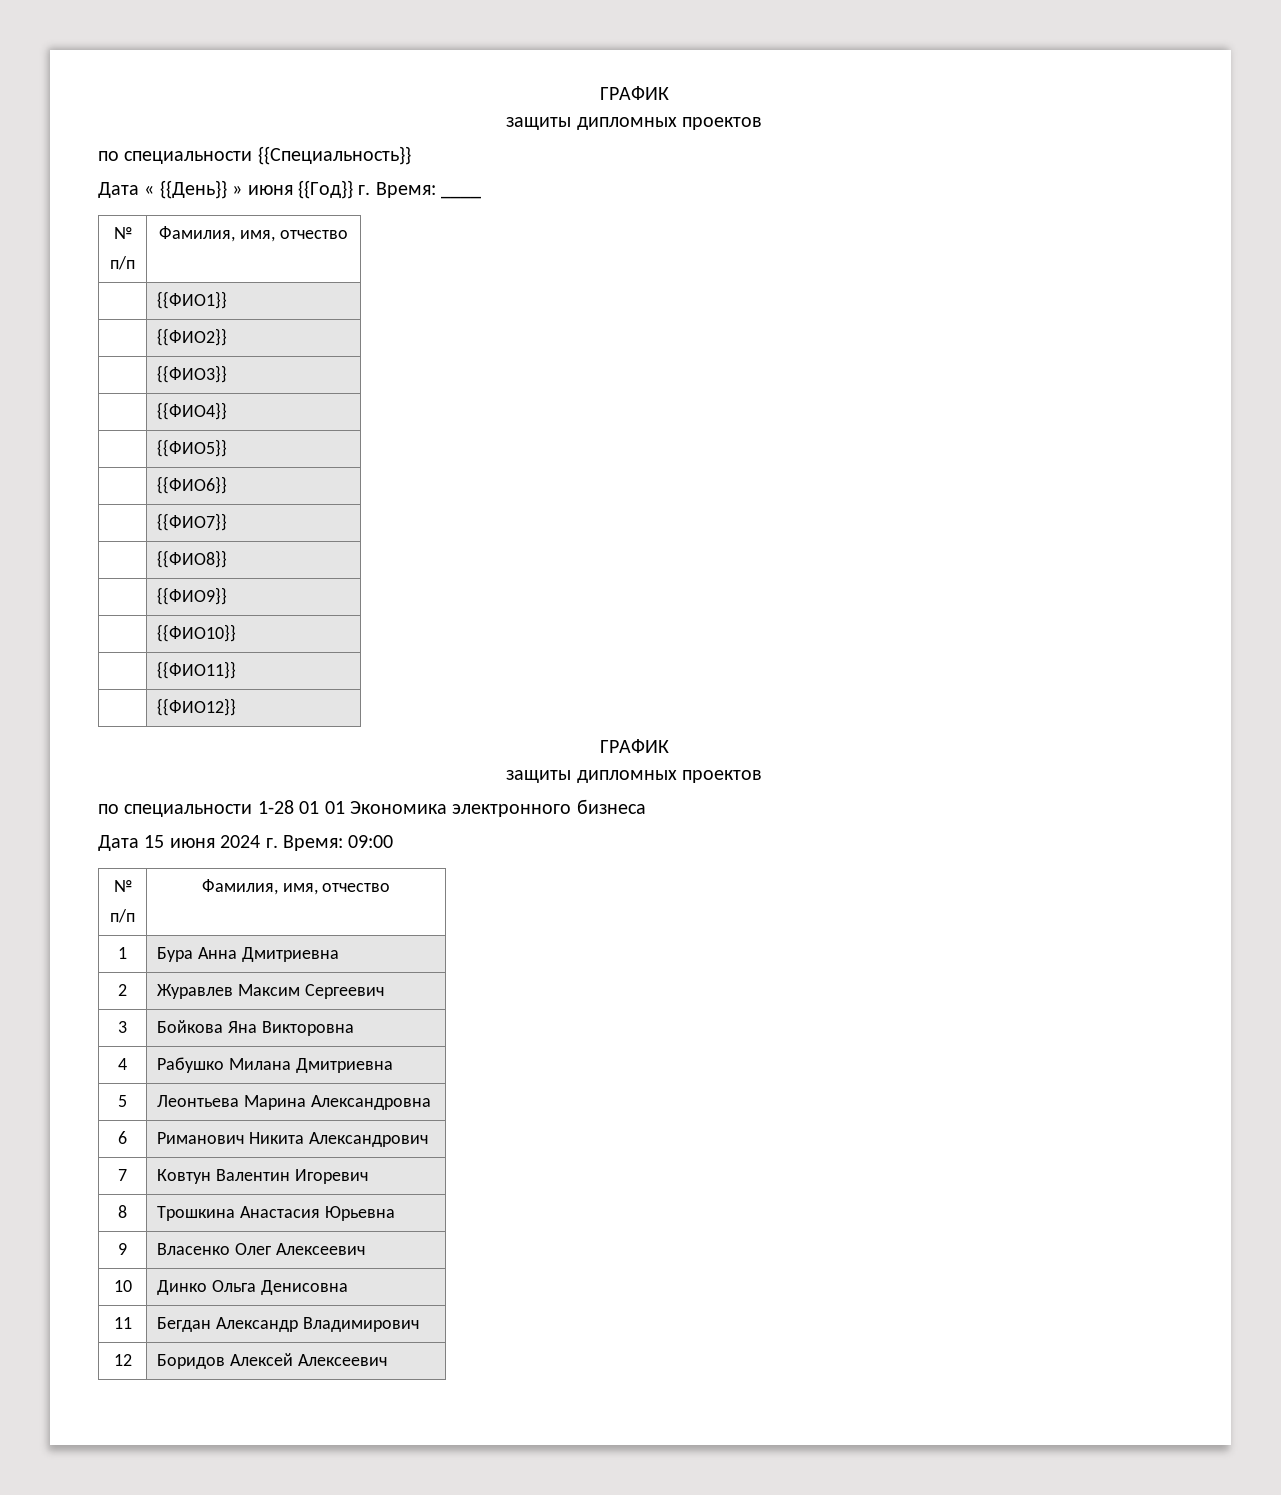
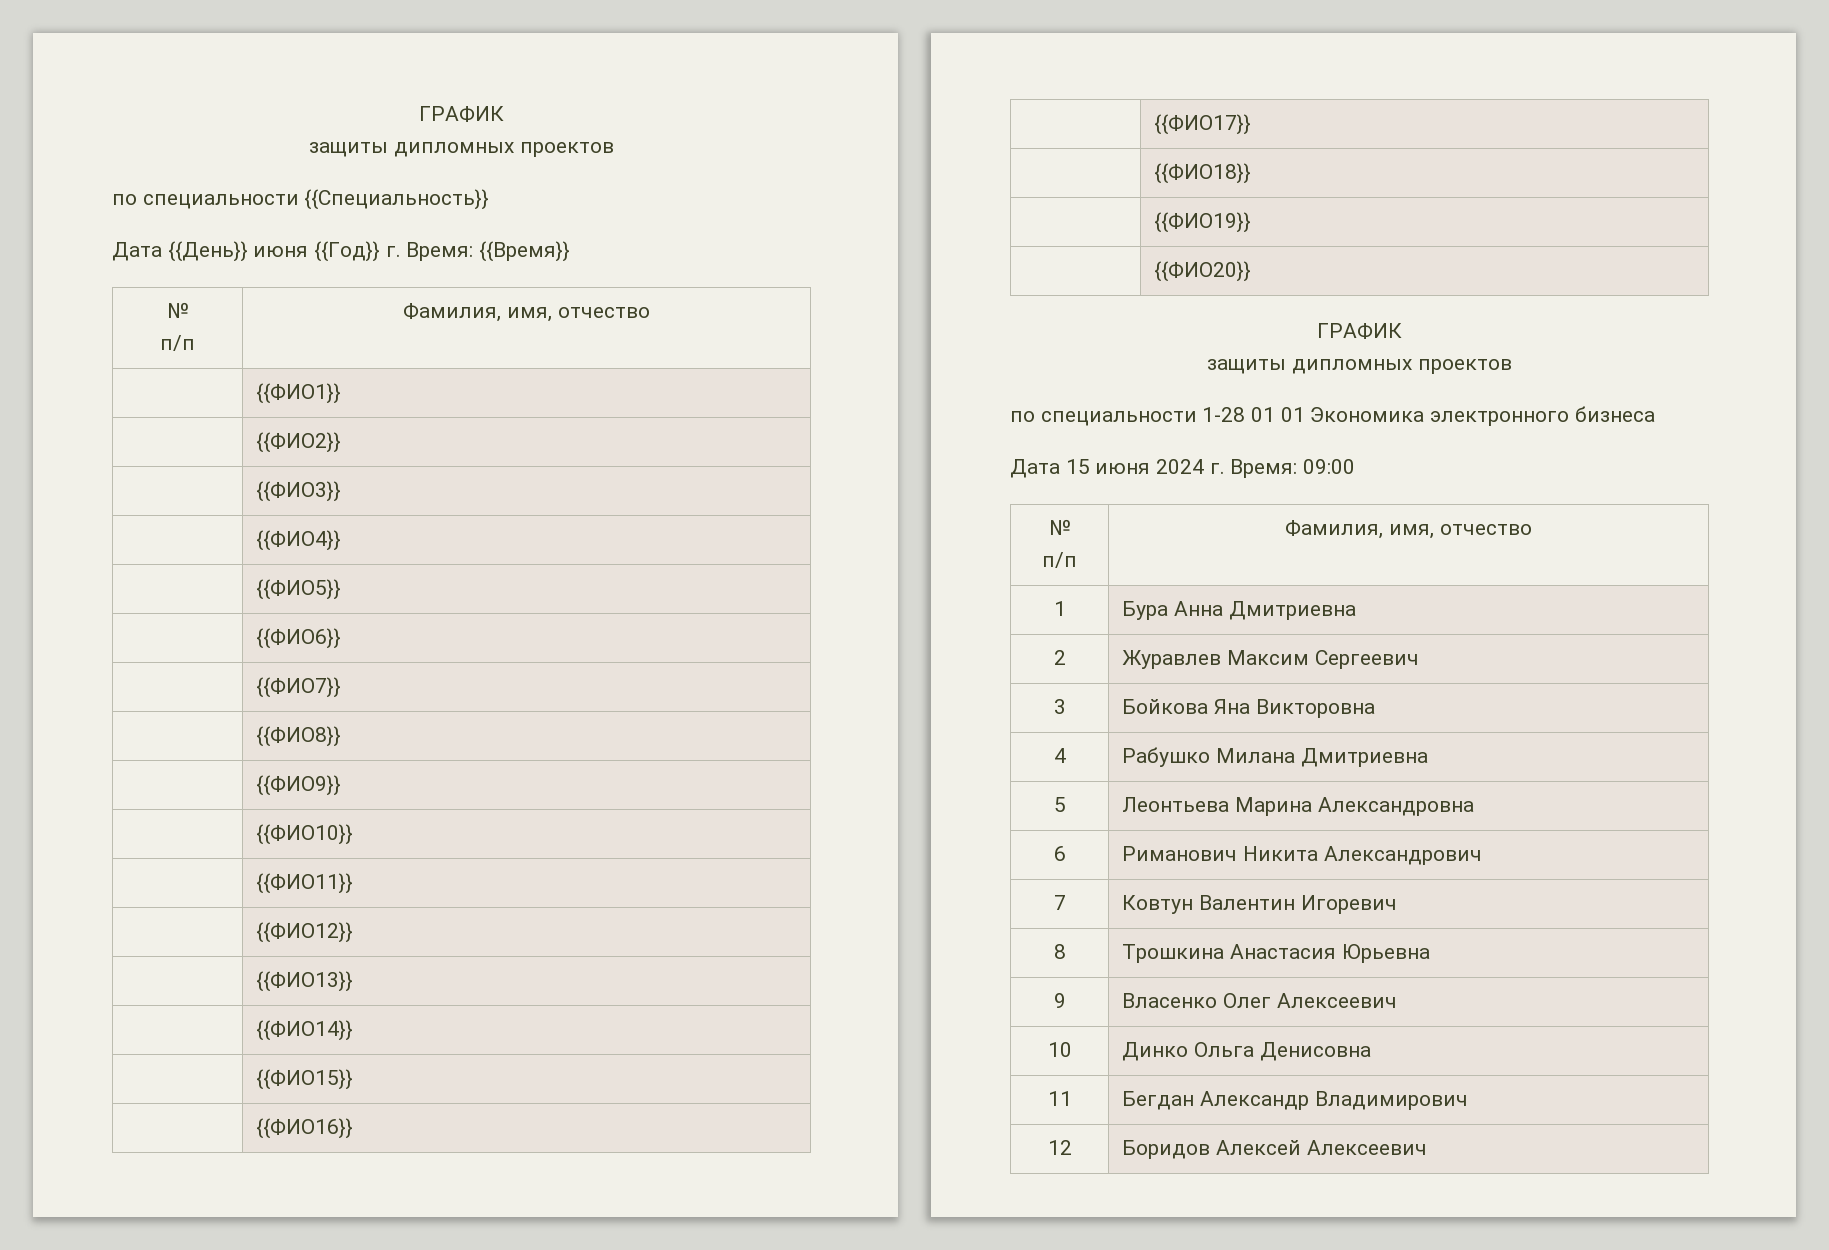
- Дата « {{День}} » июня {{Год}} г. Время: ____
+ Дата {{День}} июня {{Год}} г. Время: {{Время}}
+ | {{ФИО13}}
+ | {{ФИО14}}
+ | {{ФИО15}}
+ | {{ФИО16}}
+ | {{ФИО17}}
+ | {{ФИО18}}
+ | {{ФИО19}}
+ | {{ФИО20}}

